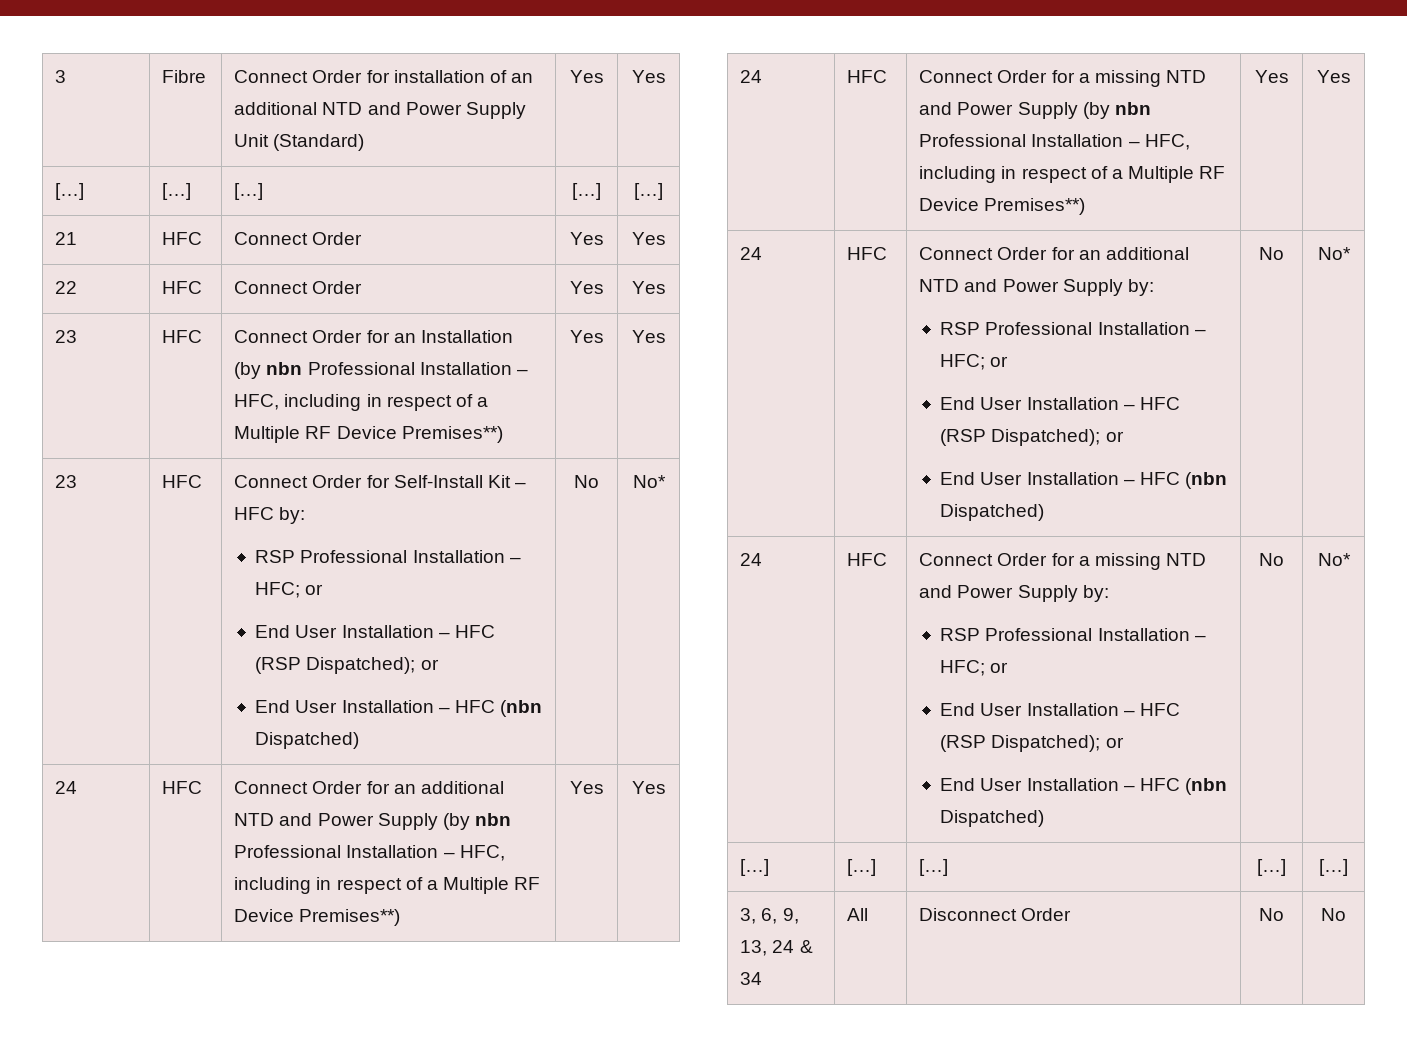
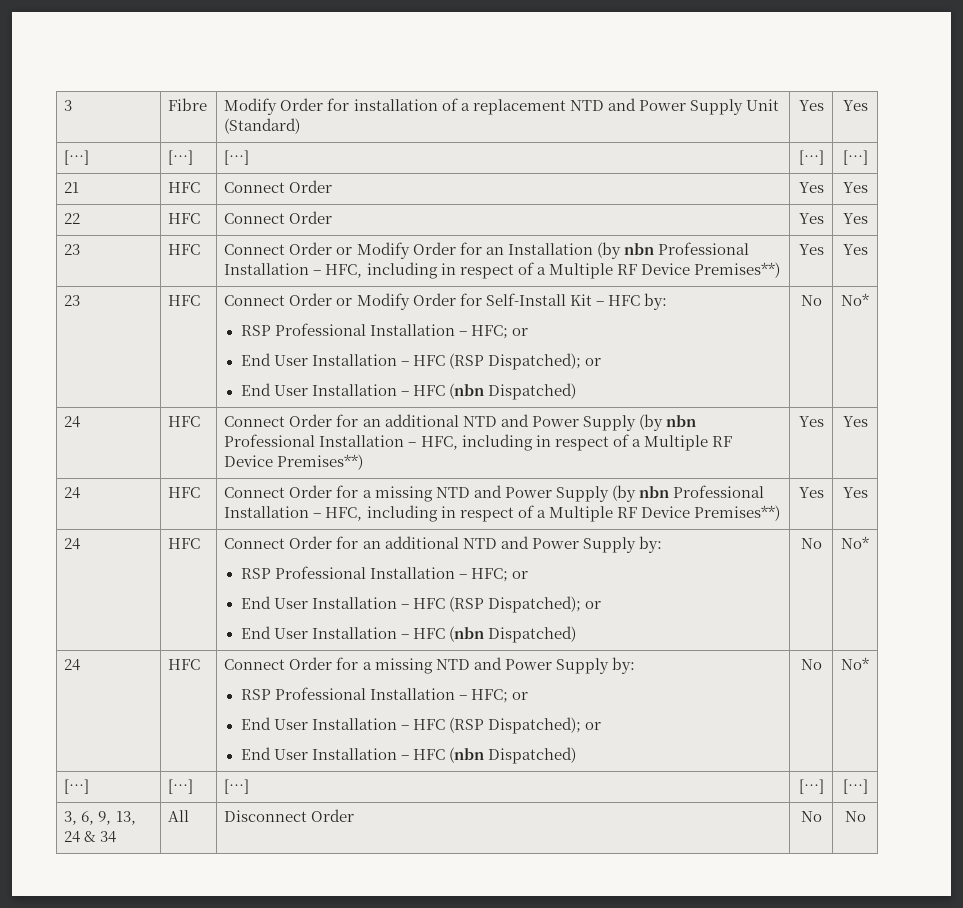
- 3 | Fibre | Connect Order for installation of an additional NTD and Power Supply Unit (Standard) | Yes | Yes
+ 3 | Fibre | Modify Order for installation of a replacement NTD and Power Supply Unit (Standard) | Yes | Yes
- 23 | HFC | Connect Order for an Installation (by nbn Professional Installation – HFC, including in respect of a Multiple RF Device Premises**) | Yes | Yes
+ 23 | HFC | Connect Order or Modify Order for an Installation (by nbn Professional Installation – HFC, including in respect of a Multiple RF Device Premises**) | Yes | Yes
- 23 | HFC | Connect Order for Self-Install Kit – HFC by:
+ 23 | HFC | Connect Order or Modify Order for Self-Install Kit – HFC by:

